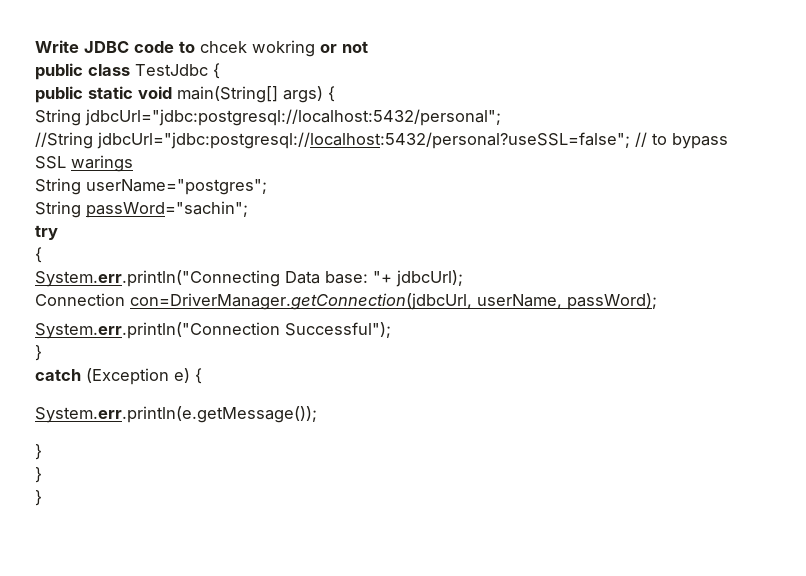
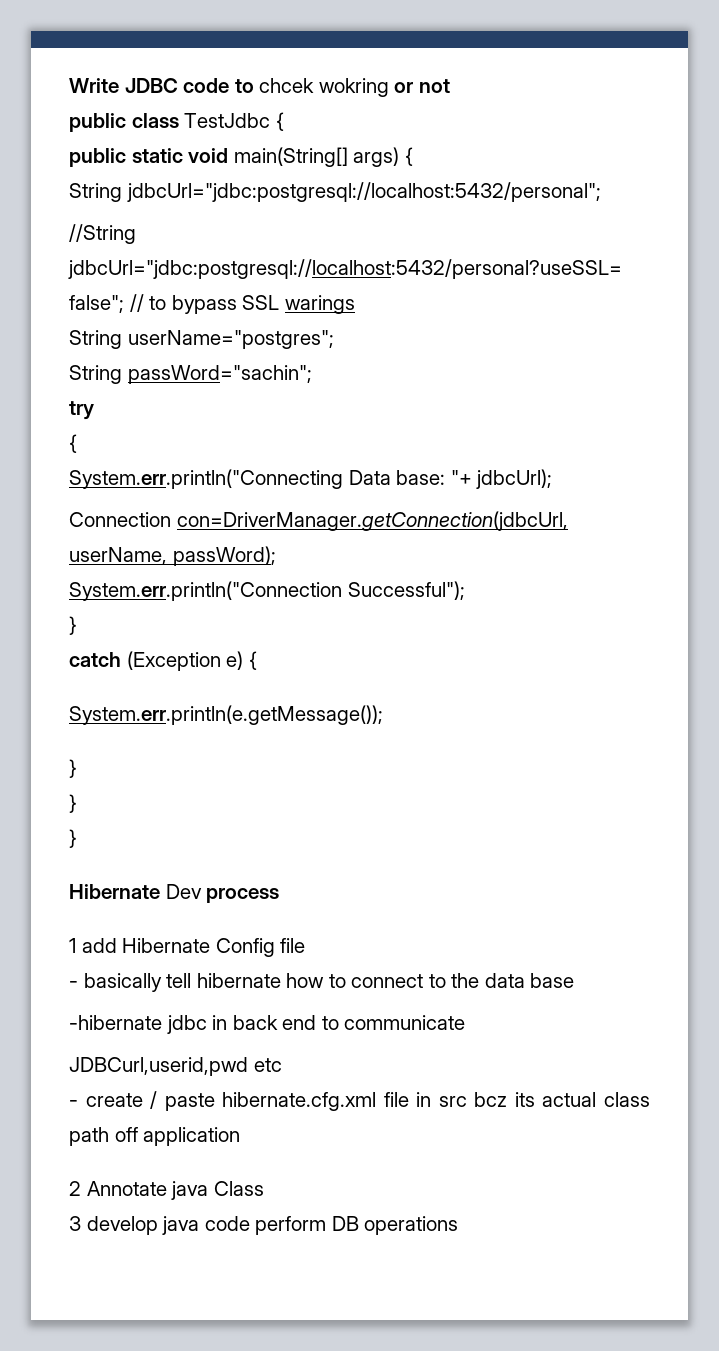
+ Hibernate Dev process
+ 1 add Hibernate Config file
+ - basically tell hibernate how to connect to the data base
+ -hibernate jdbc in back end to communicate
+ JDBCurl,userid,pwd etc
+ - create / paste hibernate.cfg.xml file in src bcz its actual class path off application
+ 2 Annotate java Class
+ 3 develop java code perform DB operations

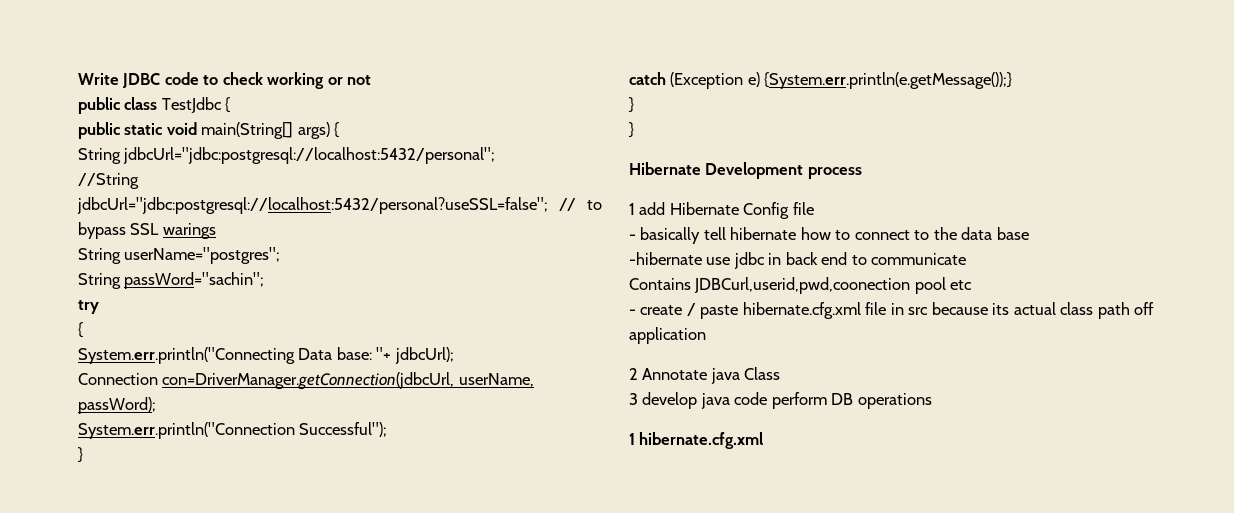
- Write JDBC code to chcek wokring or not
+ Write JDBC code to check working or not
- catch (Exception e) {
- System.err.println(e.getMessage());
- }
+ catch (Exception e) {System.err.println(e.getMessage());}
- Hibernate Dev process
+ Hibernate Development process
- -hibernate jdbc in back end to communicate
+ -hibernate use jdbc in back end to communicate
- JDBCurl,userid,pwd etc
+ Contains JDBCurl,userid,pwd,coonection pool etc
- - create / paste hibernate.cfg.xml file in src bcz its actual class path off application
+ - create / paste hibernate.cfg.xml file in src because its actual class path off application
+ 1 hibernate.cfg.xml

